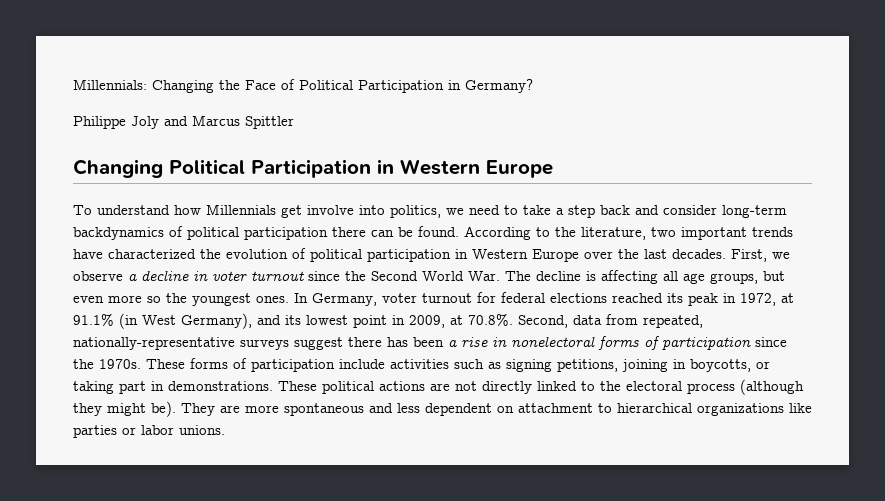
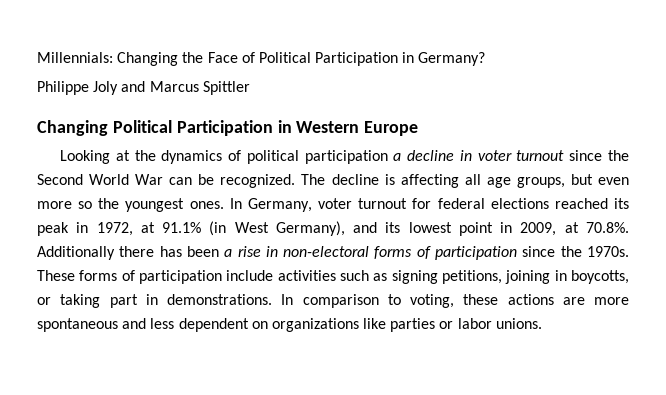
- To understand how Millennials get involve into politics, we need to take a step back and consider long-term backdynamics of political participation there can be found. According to the literature, two important trends have characterized the evolution of political participation in Western Europe over the last decades. First, we observe a decline in voter turnout since the Second World War. The decline is affecting all age groups, but even more so the youngest ones.
+ Looking at the dynamics of political participation a decline in voter turnout since the Second World War can be recognized. The decline is affecting all age groups, but even more so the youngest ones.
- In Germany, voter turnout for federal elections reached its peak in 1972, at 91.1% (in West Germany), and its lowest point in 2009, at 70.8%. Second, data from repeated, nationally-representative surveys suggest there has been a rise in nonelectoral forms of participation since the 1970s.
+ In Germany, voter turnout for federal elections reached its peak in 1972, at 91.1% (in West Germany), and its lowest point in 2009, at 70.8%. Additionally there has been a rise in non-electoral forms of participation since the 1970s.
- These political actions are not directly linked to the electoral process (although they might be). They are more spontaneous and less dependent on attachment to hierarchical organizations like parties or labor unions.
+ In comparison to voting, these actions are more spontaneous and less dependent on organizations like parties or labor unions.

